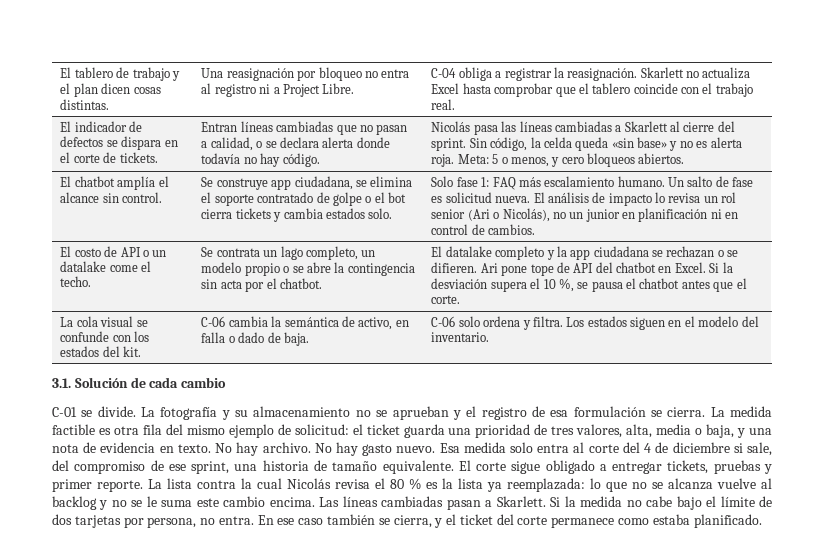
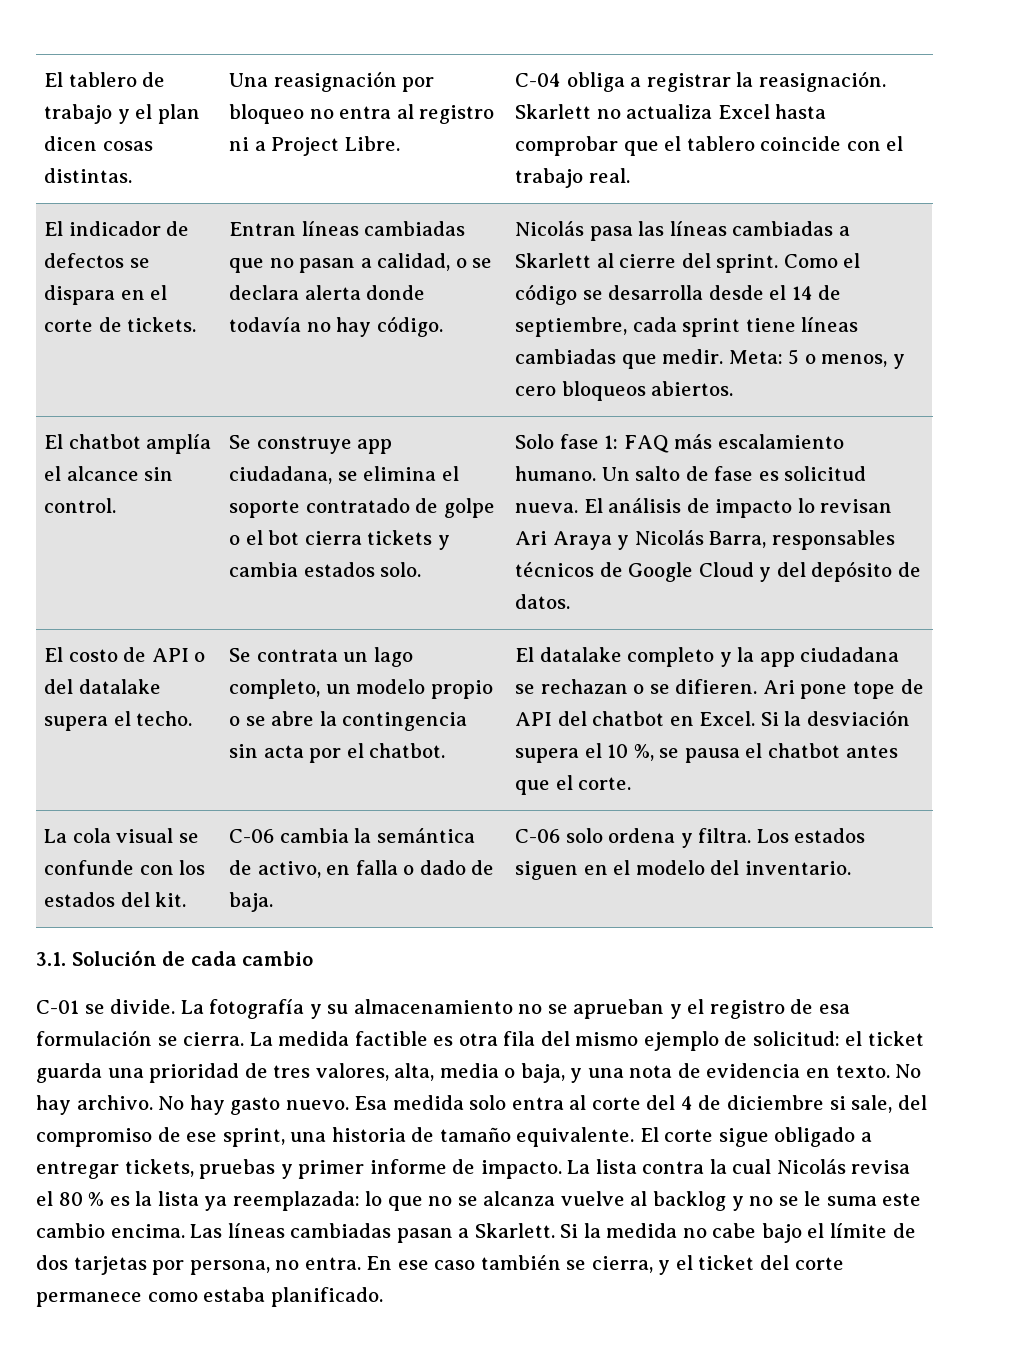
- Sin código, la celda queda «sin base» y no es alerta roja.
+ Como el código se desarrolla desde el 14 de septiembre, cada sprint tiene líneas cambiadas que medir.
- El análisis de impacto lo revisa un rol senior (Ari o Nicolás), no un junior en planificación ni en control de cambios.
+ El análisis de impacto lo revisan Ari Araya y Nicolás Barra, responsables técnicos de Google Cloud y del depósito de datos.
- El costo de API o un datalake come el techo.
+ El costo de API o del datalake supera el techo.
- El corte sigue obligado a entregar tickets, pruebas y primer reporte.
+ El corte sigue obligado a entregar tickets, pruebas y primer informe de impacto.

